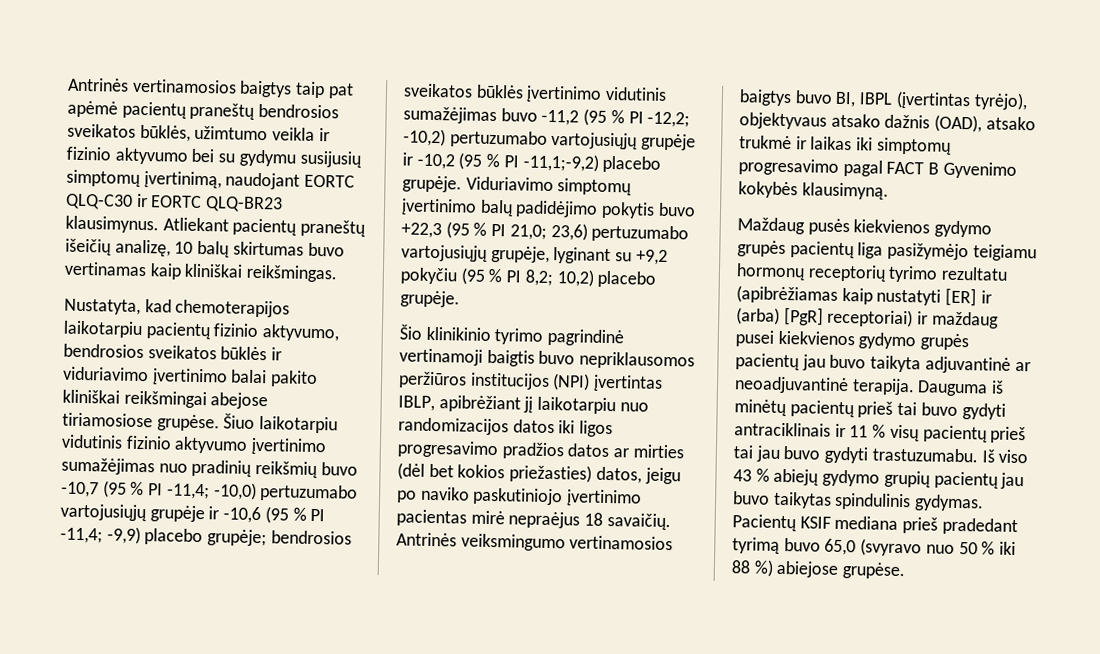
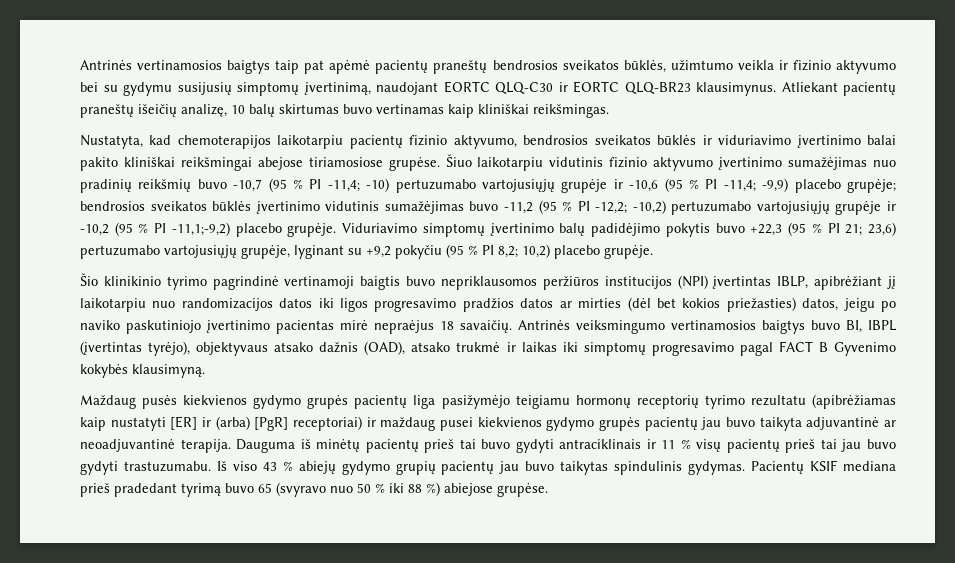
- Šiuo laikotarpiu vidutinis fizinio aktyvumo įvertinimo sumažėjimas nuo pradinių reikšmių buvo -10,7 (95 % PI -11,4; -10,0) pertuzumabo vartojusiųjų grupėje ir -10,6 (95 % PI -11,4; -9,9) placebo grupėje; bendrosios sveikatos būklės įvertinimo vidutinis sumažėjimas buvo -11,2 (95 % PI -12,2; -10,2) pertuzumabo vartojusiųjų grupėje ir -10,2 (95 % PI -11,1;-9,2) placebo grupėje.
+ Šiuo laikotarpiu vidutinis fizinio aktyvumo įvertinimo sumažėjimas nuo pradinių reikšmių buvo -10,7 (95 % PI -11,4; -10) pertuzumabo vartojusiųjų grupėje ir -10,6 (95 % PI -11,4; -9,9) placebo grupėje; bendrosios sveikatos būklės įvertinimo vidutinis sumažėjimas buvo -11,2 (95 % PI -12,2; -10,2) pertuzumabo vartojusiųjų grupėje ir -10,2 (95 % PI -11,1;-9,2) placebo grupėje.
- Viduriavimo simptomų įvertinimo balų padidėjimo pokytis buvo +22,3 (95 % PI 21,0; 23,6) pertuzumabo vartojusiųjų grupėje, lyginant su +9,2 pokyčiu (95 % PI 8,2; 10,2) placebo grupėje.
+ Viduriavimo simptomų įvertinimo balų padidėjimo pokytis buvo +22,3 (95 % PI 21; 23,6) pertuzumabo vartojusiųjų grupėje, lyginant su +9,2 pokyčiu (95 % PI 8,2; 10,2) placebo grupėje.
- Pacientų KSIF mediana prieš pradedant tyrimą buvo 65,0 (svyravo nuo 50 % iki 88 %) abiejose grupėse.
+ Pacientų KSIF mediana prieš pradedant tyrimą buvo 65 (svyravo nuo 50 % iki 88 %) abiejose grupėse.

